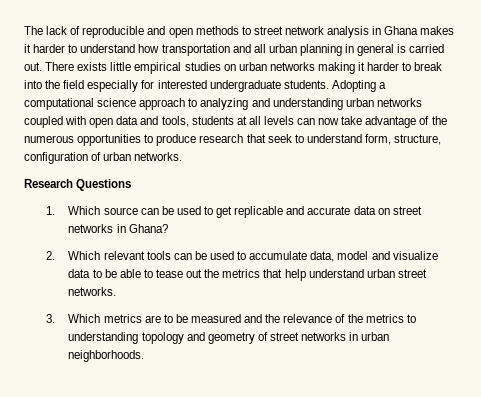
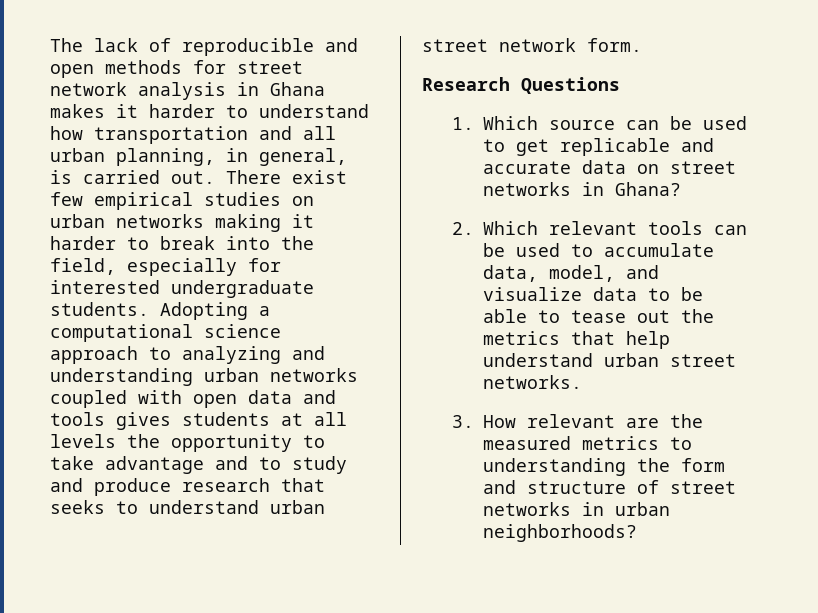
- The lack of reproducible and open methods to street network analysis in Ghana makes it harder to understand how transportation and all urban planning in general is carried out.
+ The lack of reproducible and open methods for street network analysis in Ghana makes it harder to understand how transportation and all urban planning, in general, is carried out.
- There exists little empirical studies on urban networks making it harder to break into the field especially for interested undergraduate students.
+ There exist few empirical studies on urban networks making it harder to break into the field, especially for interested undergraduate students.
- Adopting a computational science approach to analyzing and understanding urban networks coupled with open data and tools, students at all levels can now take advantage of the numerous opportunities to produce research that seek to understand form, structure, configuration of urban networks.
+ Adopting a computational science approach to analyzing and understanding urban networks coupled with open data and tools gives students at all levels the opportunity to take advantage and to study and produce research that seeks to understand urban street network form.
- 2. Which relevant tools can be used to accumulate data, model and visualize data to be able to tease out the metrics that help understand urban street networks.
+ 2. Which relevant tools can be used to accumulate data, model, and visualize data to be able to tease out the metrics that help understand urban street networks.
- 3. Which metrics are to be measured and the relevance of the metrics to understanding topology and geometry of street networks in urban neighborhoods.
+ 3. How relevant are the measured metrics to understanding the form and structure of street networks in urban neighborhoods?

